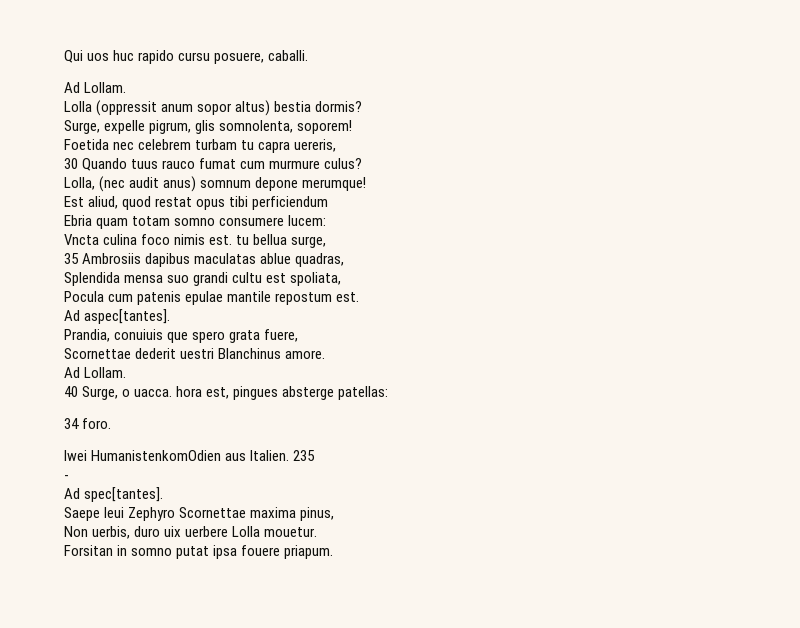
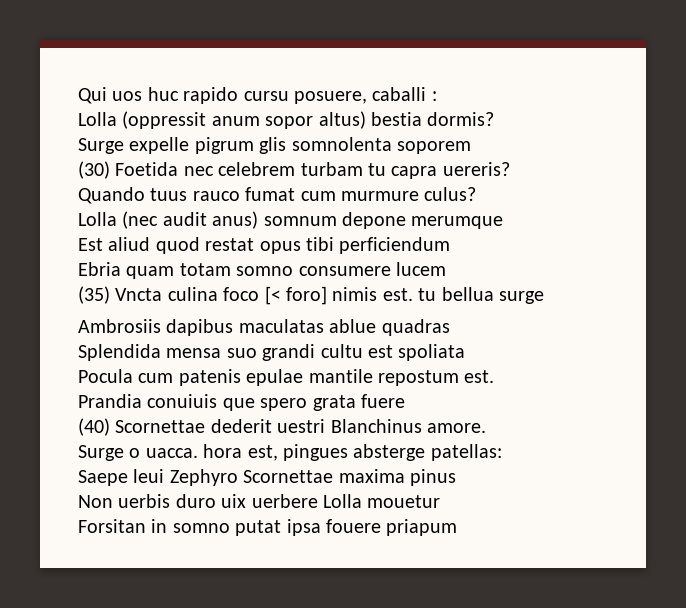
- Qui uos huc rapido cursu posuere, caballi.
- Ad Lollam.
+ Qui uos huc rapido cursu posuere, caballi :
- Surge, expelle pigrum, glis somnolenta, soporem!
- Foetida nec celebrem turbam tu capra uereris,
- 30 Quando tuus rauco fumat cum murmure culus?
+ Surge expelle pigrum glis somnolenta soporem
+ (30) Foetida nec celebrem turbam tu capra uereris?
+ Quando tuus rauco fumat cum murmure culus?
- Lolla, (nec audit anus) somnum depone merumque!
+ Lolla (nec audit anus) somnum depone merumque
- Est aliud, quod restat opus tibi perficiendum
+ Est aliud quod restat opus tibi perficiendum
- Ebria quam totam somno consumere lucem:
- Vncta culina foco nimis est. tu bellua surge,
- 35 Ambrosiis dapibus maculatas ablue quadras,
+ Ebria quam totam somno consumere lucem
+ (35) Vncta culina foco [< foro] nimis est. tu bellua surge
+ Ambrosiis dapibus maculatas ablue quadras
- Splendida mensa suo grandi cultu est spoliata,
+ Splendida mensa suo grandi cultu est spoliata
- Ad aspec[tantes].
- Prandia, conuiuis que spero grata fuere,
- Scornettae dederit uestri Blanchinus amore.
- Ad Lollam.
- 40 Surge, o uacca. hora est, pingues absterge patellas:
+ Prandia conuiuis que spero grata fuere
+ (40) Scornettae dederit uestri Blanchinus amore.
+ Surge o uacca. hora est, pingues absterge patellas:
- 34 foro.
- lwei HumanistenkomOdien aus Italien. 235
- -
- Ad spec[tantes].
- Saepe leui Zephyro Scornettae maxima pinus,
+ Saepe leui Zephyro Scornettae maxima pinus
- Non uerbis, duro uix uerbere Lolla mouetur.
+ Non uerbis duro uix uerbere Lolla mouetur
- Forsitan in somno putat ipsa fouere priapum.
+ Forsitan in somno putat ipsa fouere priapum

